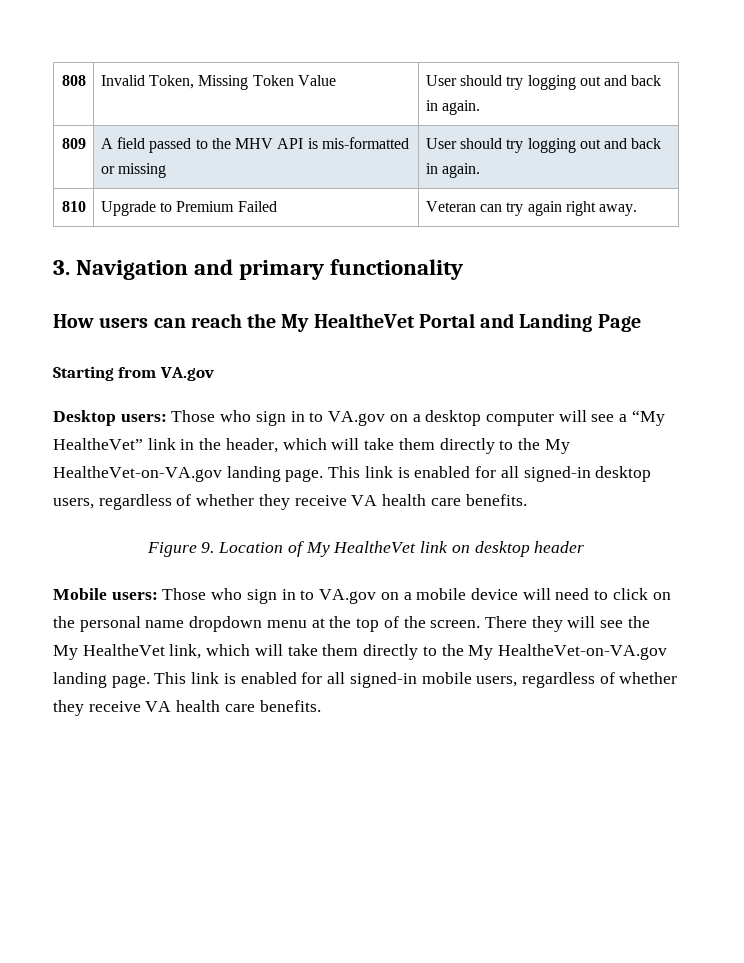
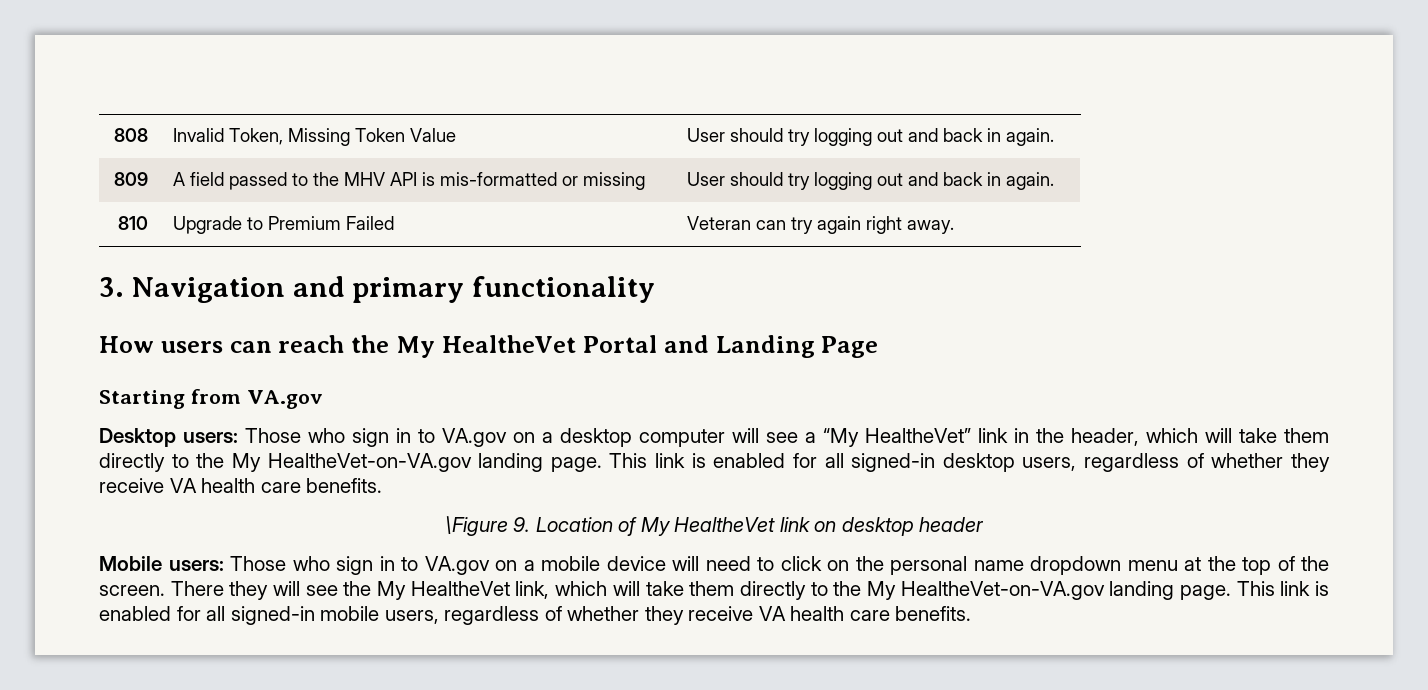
- Figure 9. Location of My HealtheVet link on desktop header
+ \Figure 9. Location of My HealtheVet link on desktop header

